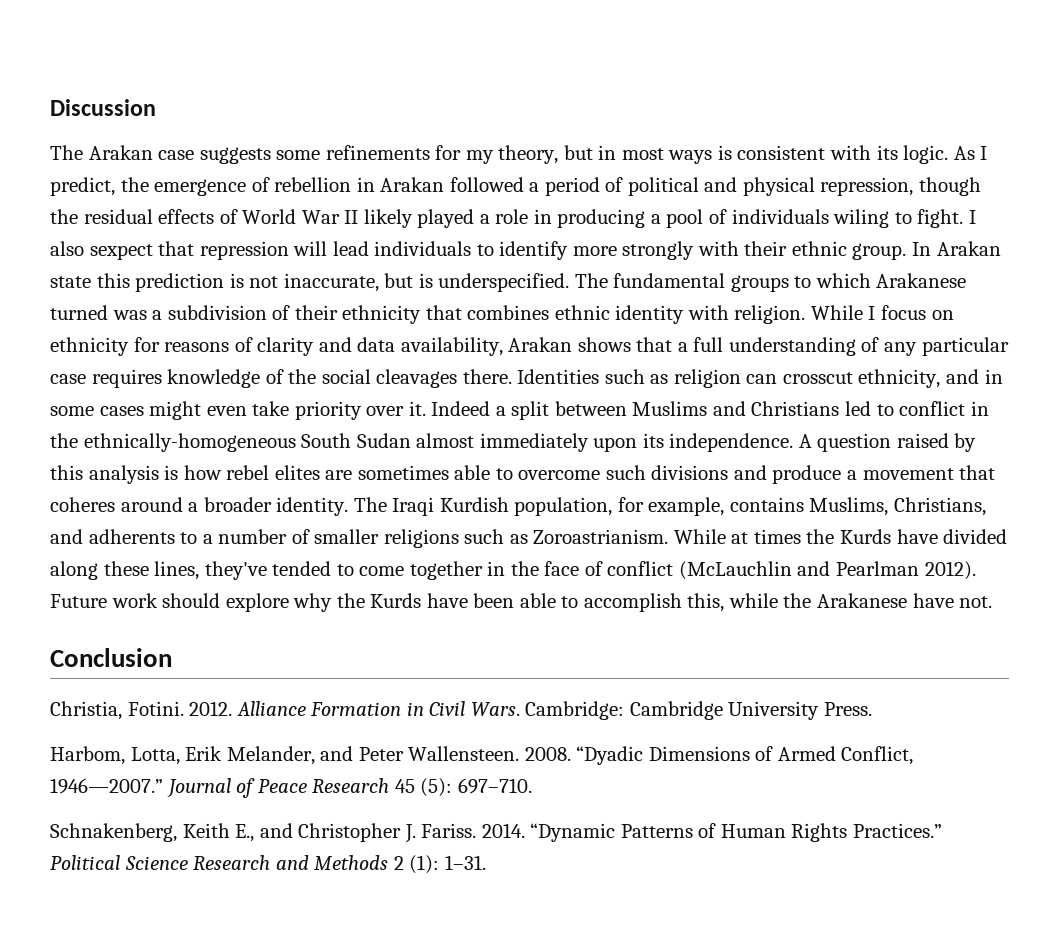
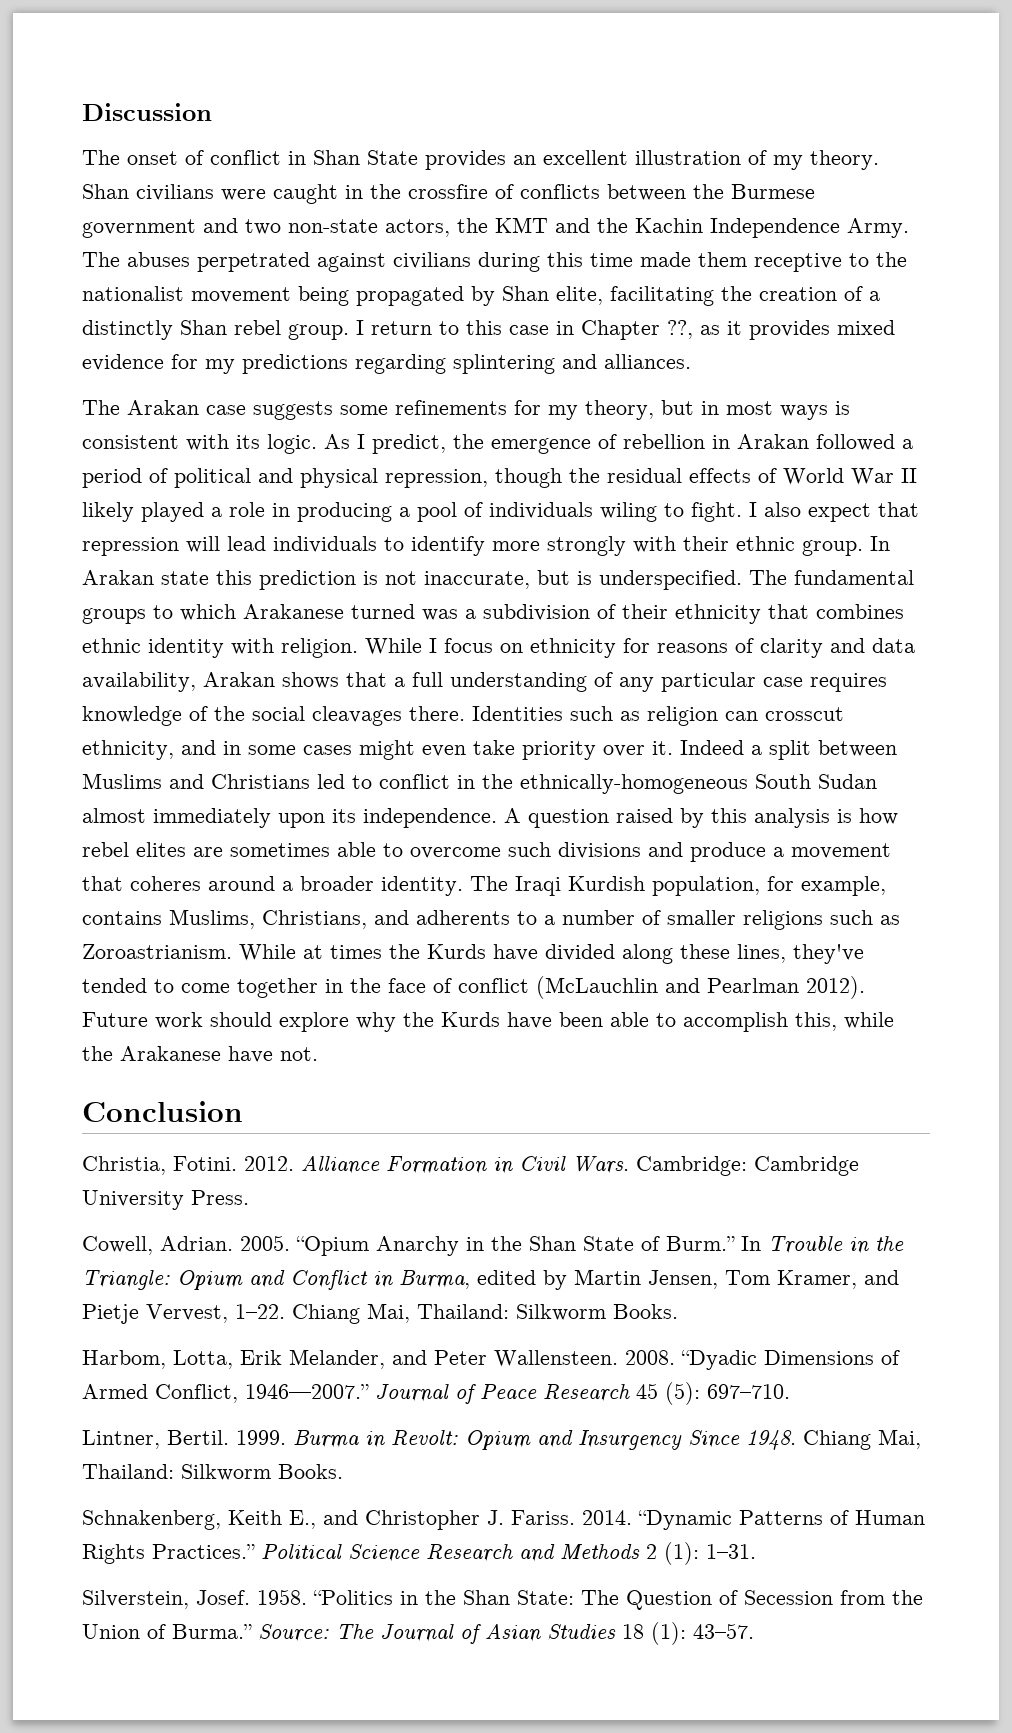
+ The onset of conflict in Shan State provides an excellent illustration of my theory. Shan civilians were caught in the crossfire of conflicts between the Burmese government and two non-state actors, the KMT and the Kachin Independence Army. The abuses perpetrated against civilians during this time made them receptive to the nationalist movement being propagated by Shan elite, facilitating the creation of a distinctly Shan rebel group. I return to this case in Chapter ??, as it provides mixed evidence for my predictions regarding splintering and alliances.
- I also sexpect that repression will lead individuals to identify more strongly with their ethnic group.
+ I also expect that repression will lead individuals to identify more strongly with their ethnic group.
+ Cowell, Adrian. 2005. “Opium Anarchy in the Shan State of Burm.” In Trouble in the Triangle: Opium and Conflict in Burma, edited by Martin Jensen, Tom Kramer, and Pietje Vervest, 1–22. Chiang Mai, Thailand: Silkworm Books.
+ Lintner, Bertil. 1999. Burma in Revolt: Opium and Insurgency Since 1948. Chiang Mai, Thailand: Silkworm Books.
+ Silverstein, Josef. 1958. “Politics in the Shan State: The Question of Secession from the Union of Burma.” Source: The Journal of Asian Studies 18 (1): 43–57.

